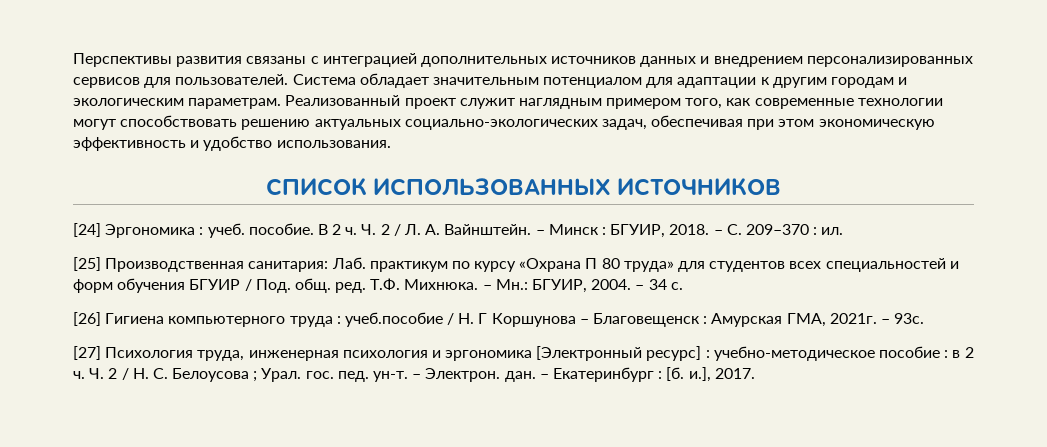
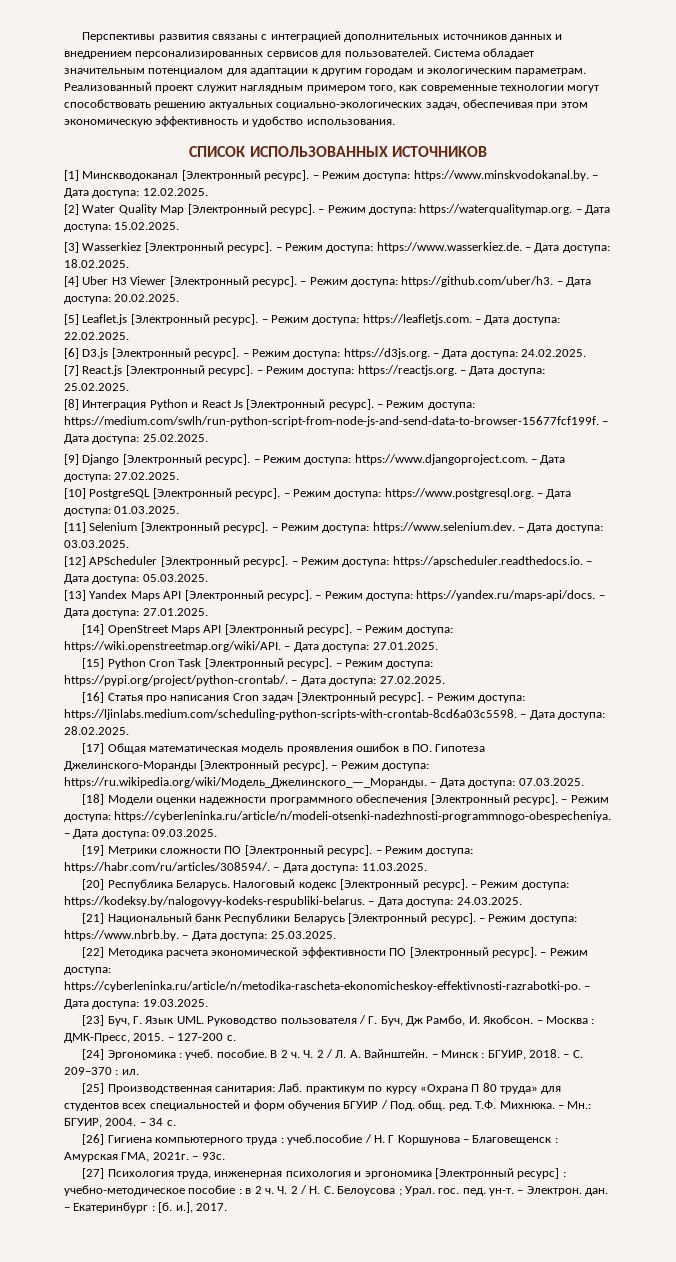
+ [1] Минскводоканал [Электронный ресурс]. – Режим доступа: https://www.minskvodokanal.by. – Дата доступа: 12.02.2025.
+ [2] Water Quality Map [Электронный ресурс]. – Режим доступа: https://waterqualitymap.org. – Дата доступа: 15.02.2025.
+ [3] Wasserkiez [Электронный ресурс]. – Режим доступа: https://www.wasserkiez.de. – Дата доступа: 18.02.2025.
+ [4] Uber H3 Viewer [Электронный ресурс]. – Режим доступа: https://github.com/uber/h3. – Дата доступа: 20.02.2025.
+ [5] Leaflet.js [Электронный ресурс]. – Режим доступа: https://leafletjs.com. – Дата доступа: 22.02.2025.
+ [6] D3.js [Электронный ресурс]. – Режим доступа: https://d3js.org. – Дата доступа: 24.02.2025.
+ [7] React.js [Электронный ресурс]. – Режим доступа: https://reactjs.org. – Дата доступа: 25.02.2025.
+ [8] Интеграция Python и React Js [Электронный ресурс]. – Режим доступа: https://medium.com/swlh/run-python-script-from-node-js-and-send-data-to-browser-15677fcf199f. – Дата доступа: 25.02.2025.
+ [9] Django [Электронный ресурс]. – Режим доступа: https://www.djangoproject.com. – Дата доступа: 27.02.2025.
+ [10] PostgreSQL [Электронный ресурс]. – Режим доступа: https://www.postgresql.org. – Дата доступа: 01.03.2025.
+ [11] Selenium [Электронный ресурс]. – Режим доступа: https://www.selenium.dev. – Дата доступа: 03.03.2025.
+ [12] APScheduler [Электронный ресурс]. – Режим доступа: https://apscheduler.readthedocs.io. – Дата доступа: 05.03.2025.
+ [13] Yandex Maps API [Электронный ресурс]. – Режим доступа: https://yandex.ru/maps-api/docs. – Дата доступа: 27.01.2025.
+ [14] OpenStreet Maps API [Электронный ресурс]. – Режим доступа: https://wiki.openstreetmap.org/wiki/API. – Дата доступа: 27.01.2025.
+ [15] Python Cron Task [Электронный ресурс]. – Режим доступа: https://pypi.org/project/python-crontab/. – Дата доступа: 27.02.2025.
+ [16] Статья про написания Cron задач [Электронный ресурс]. – Режим доступа: https://ljinlabs.medium.com/scheduling-python-scripts-with-crontab-8cd6a03c5598. – Дата доступа: 28.02.2025.
+ [17] Общая математическая модель проявления ошибок в ПО. Гипотеза Джелинского-Моранды [Электронный ресурс]. – Режим доступа: https://ru.wikipedia.org/wiki/Модель_Джелинского_—_Моранды. – Дата доступа: 07.03.2025.
+ [18] Модели оценки надежности программного обеспечения [Электронный ресурс]. – Режим доступа: https://cyberleninka.ru/article/n/modeli-otsenki-nadezhnosti-programmnogo-obespecheniya. – Дата доступа: 09.03.2025.
+ [19] Метрики сложности ПО [Электронный ресурс]. – Режим доступа: https://habr.com/ru/articles/308594/. – Дата доступа: 11.03.2025.
+ [20] Республика Беларусь. Налоговый кодекс [Электронный ресурс]. – Режим доступа: https://kodeksy.by/nalogovyy-kodeks-respubliki-belarus. – Дата доступа: 24.03.2025.
+ [21] Национальный банк Республики Беларусь [Электронный ресурс]. – Режим доступа: https://www.nbrb.by. – Дата доступа: 25.03.2025.
+ [22] Методика расчета экономической эффективности ПО [Электронный ресурс]. – Режим доступа: https://cyberleninka.ru/article/n/metodika-rascheta-ekonomicheskoy-effektivnosti-razrabotki-po. – Дата доступа: 19.03.2025.
+ [23] Буч, Г. Язык UML. Руководство пользователя / Г. Буч, Дж Рамбо, И. Якобсон. – Москва : ДМК-Пресс, 2015. – 127-200 с.

